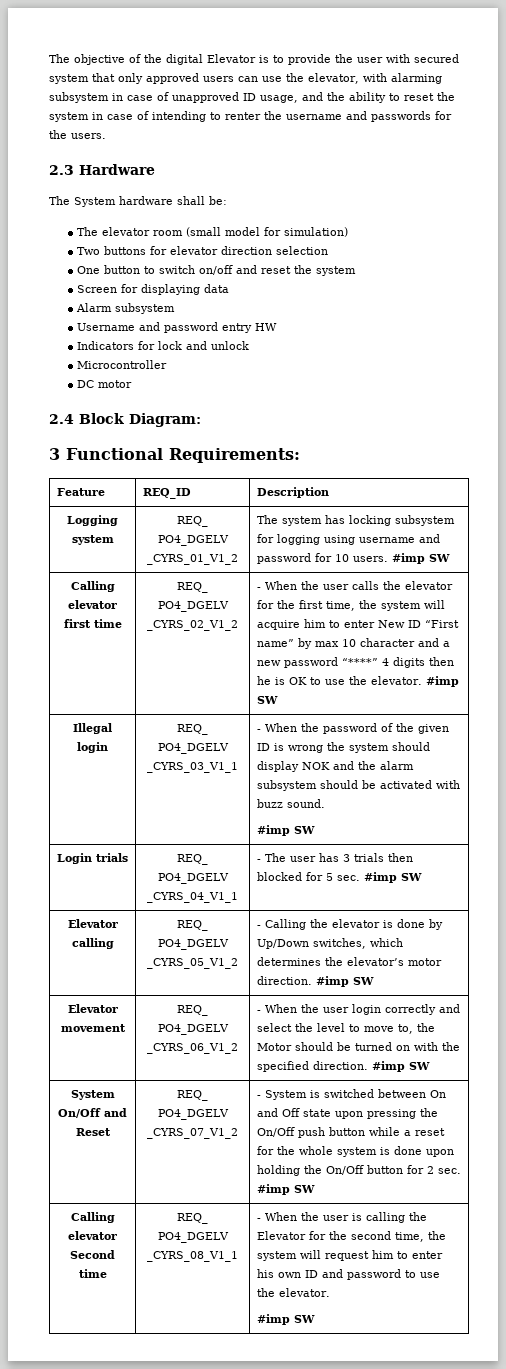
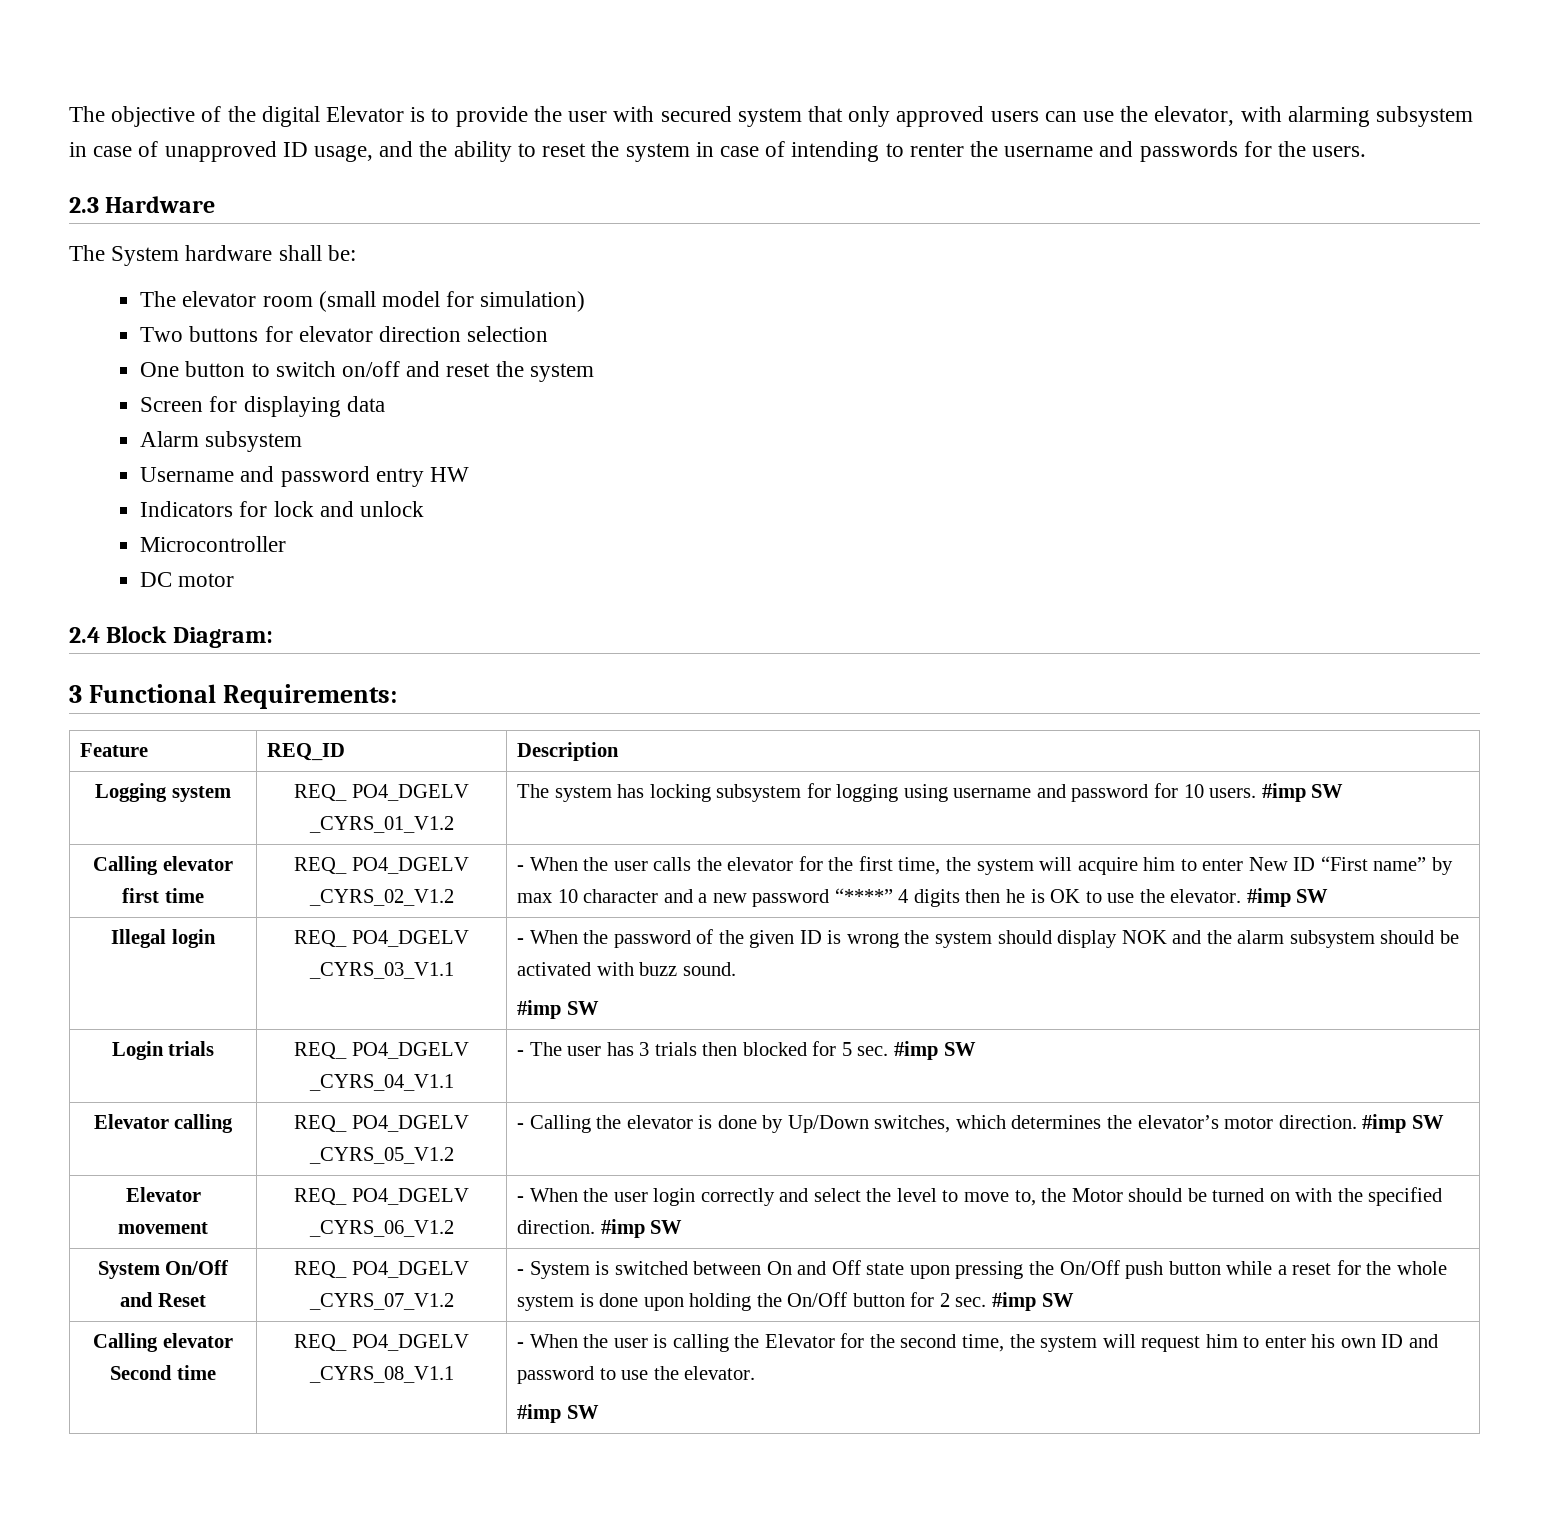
- Logging system | REQ_ PO4_DGELV _CYRS_01_V1_2 | The system has locking subsystem for logging using username and password for 10 users. #imp SW
+ Logging system | REQ_ PO4_DGELV _CYRS_01_V1.2 | The system has locking subsystem for logging using username and password for 10 users. #imp SW
- REQ_ PO4_DGELV _CYRS_02_V1_2
+ REQ_ PO4_DGELV _CYRS_02_V1.2
- Illegal login | REQ_ PO4_DGELV _CYRS_03_V1_1 | - When the password of the given ID is wrong the system should display NOK and the alarm subsystem should be activated with buzz sound.
+ Illegal login | REQ_ PO4_DGELV _CYRS_03_V1.1 | - When the password of the given ID is wrong the system should display NOK and the alarm subsystem should be activated with buzz sound.
- Login trials | REQ_ PO4_DGELV _CYRS_04_V1_1 | - The user has 3 trials then blocked for 5 sec. #imp SW
+ Login trials | REQ_ PO4_DGELV _CYRS_04_V1.1 | - The user has 3 trials then blocked for 5 sec. #imp SW
- Elevator calling | REQ_ PO4_DGELV _CYRS_05_V1_2 | - Calling the elevator is done by Up/Down switches, which determines the elevator’s motor direction. #imp SW
+ Elevator calling | REQ_ PO4_DGELV _CYRS_05_V1.2 | - Calling the elevator is done by Up/Down switches, which determines the elevator’s motor direction. #imp SW
- Elevator movement | REQ_ PO4_DGELV _CYRS_06_V1_2 | - When the user login correctly and select the level to move to, the Motor should be turned on with the specified direction. #imp SW
+ Elevator movement | REQ_ PO4_DGELV _CYRS_06_V1.2 | - When the user login correctly and select the level to move to, the Motor should be turned on with the specified direction. #imp SW
- REQ_ PO4_DGELV _CYRS_07_V1_2
+ REQ_ PO4_DGELV _CYRS_07_V1.2
- Calling elevator Second time | REQ_ PO4_DGELV _CYRS_08_V1_1 | - When the user is calling the Elevator for the second time, the system will request him to enter his own ID and password to use the elevator.
+ Calling elevator Second time | REQ_ PO4_DGELV _CYRS_08_V1.1 | - When the user is calling the Elevator for the second time, the system will request him to enter his own ID and password to use the elevator.

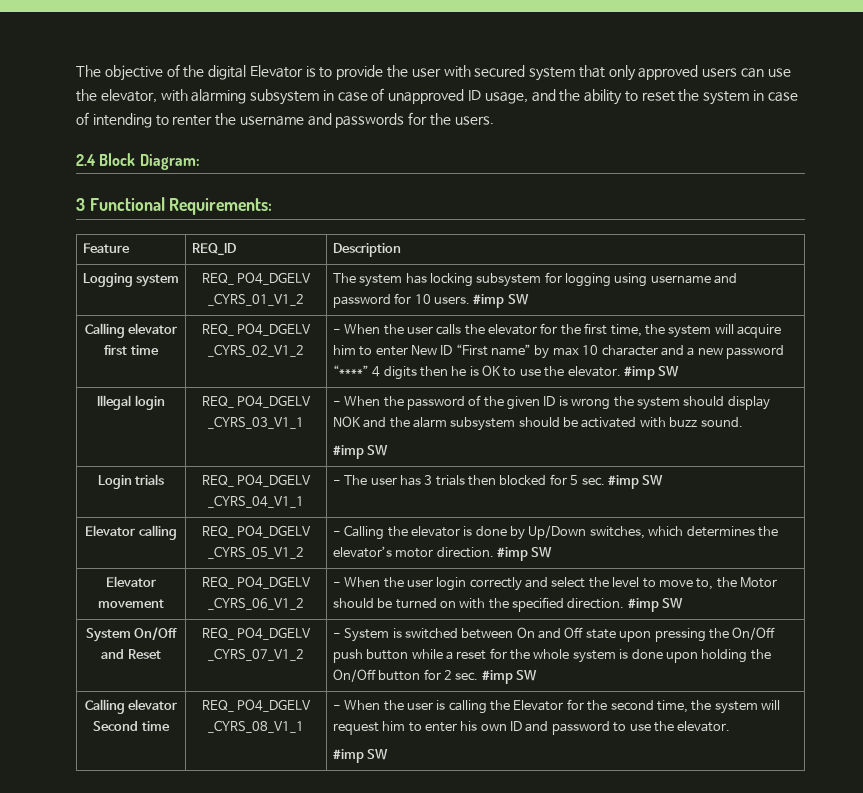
- 2.3 Hardware
- The System hardware shall be:
- The elevator room (small model for simulation)
- Two buttons for elevator direction selection
- One button to switch on/off and reset the system
- Screen for displaying data
- Alarm subsystem
- Username and password entry HW
- Indicators for lock and unlock
- Microcontroller
- DC motor
- Logging system | REQ_ PO4_DGELV _CYRS_01_V1.2 | The system has locking subsystem for logging using username and password for 10 users. #imp SW
+ Logging system | REQ_ PO4_DGELV _CYRS_01_V1_2 | The system has locking subsystem for logging using username and password for 10 users. #imp SW
- REQ_ PO4_DGELV _CYRS_02_V1.2
+ REQ_ PO4_DGELV _CYRS_02_V1_2
- Illegal login | REQ_ PO4_DGELV _CYRS_03_V1.1 | - When the password of the given ID is wrong the system should display NOK and the alarm subsystem should be activated with buzz sound.
+ Illegal login | REQ_ PO4_DGELV _CYRS_03_V1_1 | - When the password of the given ID is wrong the system should display NOK and the alarm subsystem should be activated with buzz sound.
- Login trials | REQ_ PO4_DGELV _CYRS_04_V1.1 | - The user has 3 trials then blocked for 5 sec. #imp SW
+ Login trials | REQ_ PO4_DGELV _CYRS_04_V1_1 | - The user has 3 trials then blocked for 5 sec. #imp SW
- Elevator calling | REQ_ PO4_DGELV _CYRS_05_V1.2 | - Calling the elevator is done by Up/Down switches, which determines the elevator’s motor direction. #imp SW
+ Elevator calling | REQ_ PO4_DGELV _CYRS_05_V1_2 | - Calling the elevator is done by Up/Down switches, which determines the elevator’s motor direction. #imp SW
- Elevator movement | REQ_ PO4_DGELV _CYRS_06_V1.2 | - When the user login correctly and select the level to move to, the Motor should be turned on with the specified direction. #imp SW
+ Elevator movement | REQ_ PO4_DGELV _CYRS_06_V1_2 | - When the user login correctly and select the level to move to, the Motor should be turned on with the specified direction. #imp SW
- REQ_ PO4_DGELV _CYRS_07_V1.2
+ REQ_ PO4_DGELV _CYRS_07_V1_2
- Calling elevator Second time | REQ_ PO4_DGELV _CYRS_08_V1.1 | - When the user is calling the Elevator for the second time, the system will request him to enter his own ID and password to use the elevator.
+ Calling elevator Second time | REQ_ PO4_DGELV _CYRS_08_V1_1 | - When the user is calling the Elevator for the second time, the system will request him to enter his own ID and password to use the elevator.

